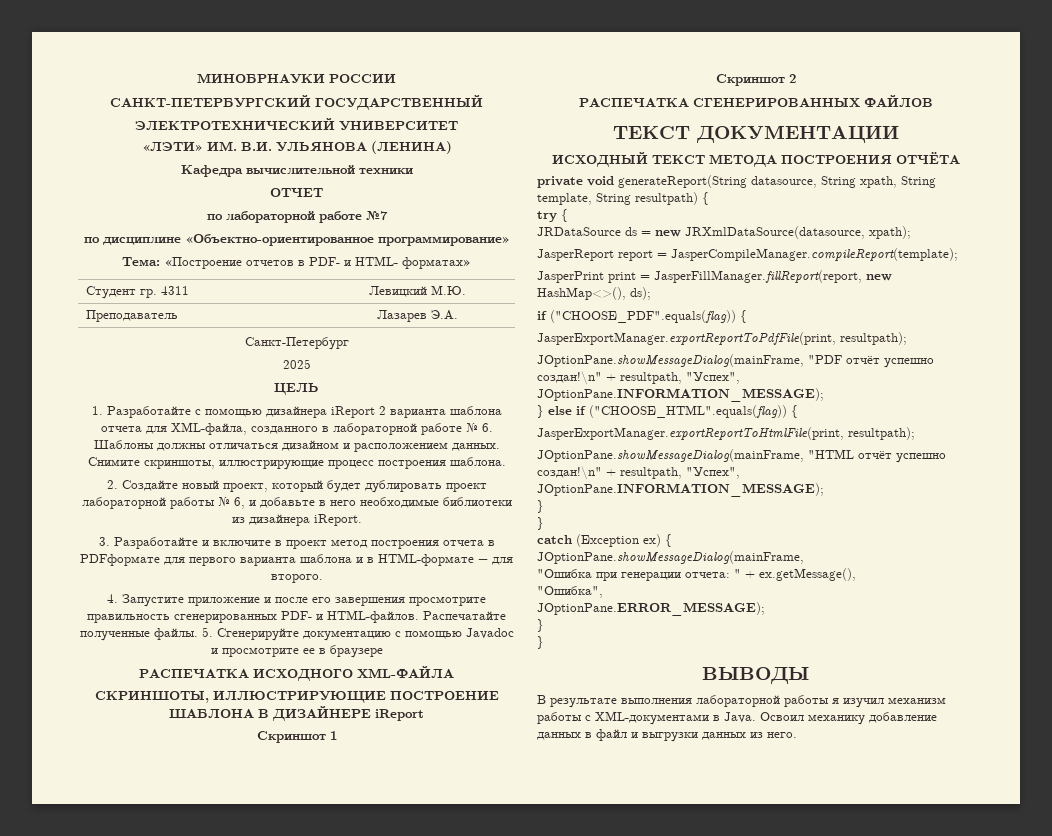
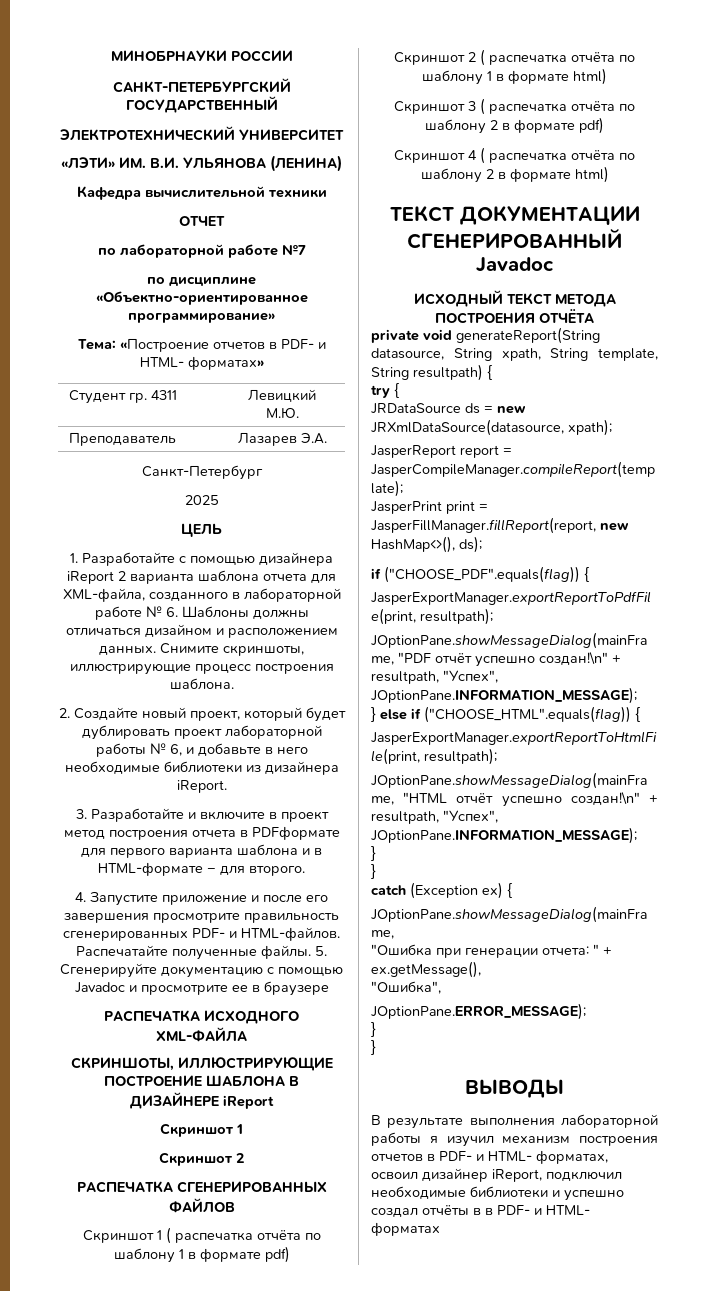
+ Скриншот 1 ( распечатка отчёта по шаблону 1 в формате pdf)
+ Скриншот 2 ( распечатка отчёта по шаблону 1 в формате html)
+ Скриншот 3 ( распечатка отчёта по шаблону 2 в формате pdf)
+ Скриншот 4 ( распечатка отчёта по шаблону 2 в формате html)
- ТЕКСТ ДОКУМЕНТАЦИИ
+ ТЕКСТ ДОКУМЕНТАЦИИ СГЕНЕРИРОВАННЫЙ Javadoc
- В результате выполнения лабораторной работы я изучил механизм работы с XML-документами в Java. Освоил механику добавление данных в файл и выгрузки данных из него.
+ В результате выполнения лабораторной работы я изучил механизм построения отчетов в PDF- и HTML- форматах, освоил дизайнер iReport, подключил необходимые библиотеки и успешно создал отчёты в в PDF- и HTML- форматах

